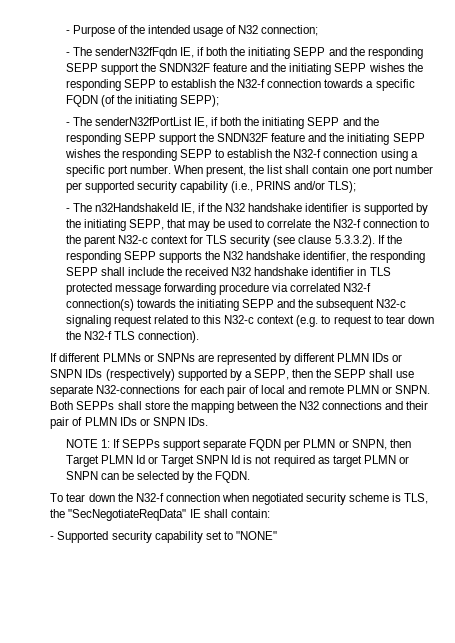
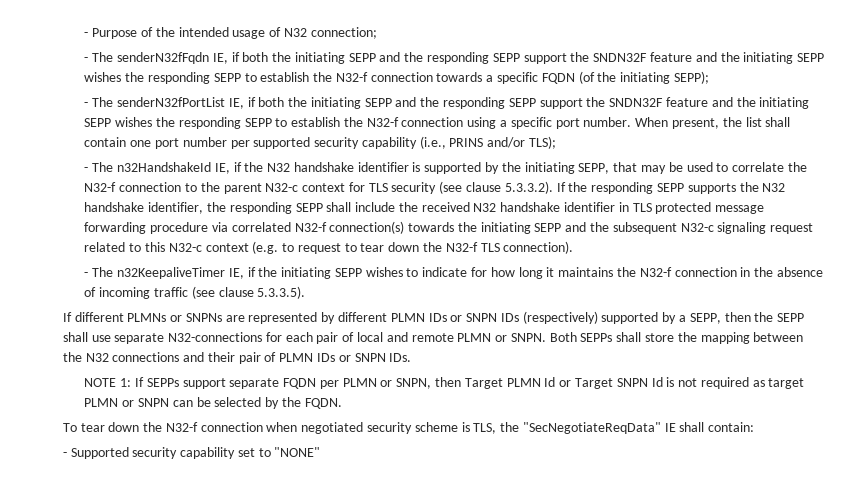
+ - The n32KeepaliveTimer IE, if the initiating SEPP wishes to indicate for how long it maintains the N32-f connection in the absence of incoming traffic (see clause 5.3.3.5).

